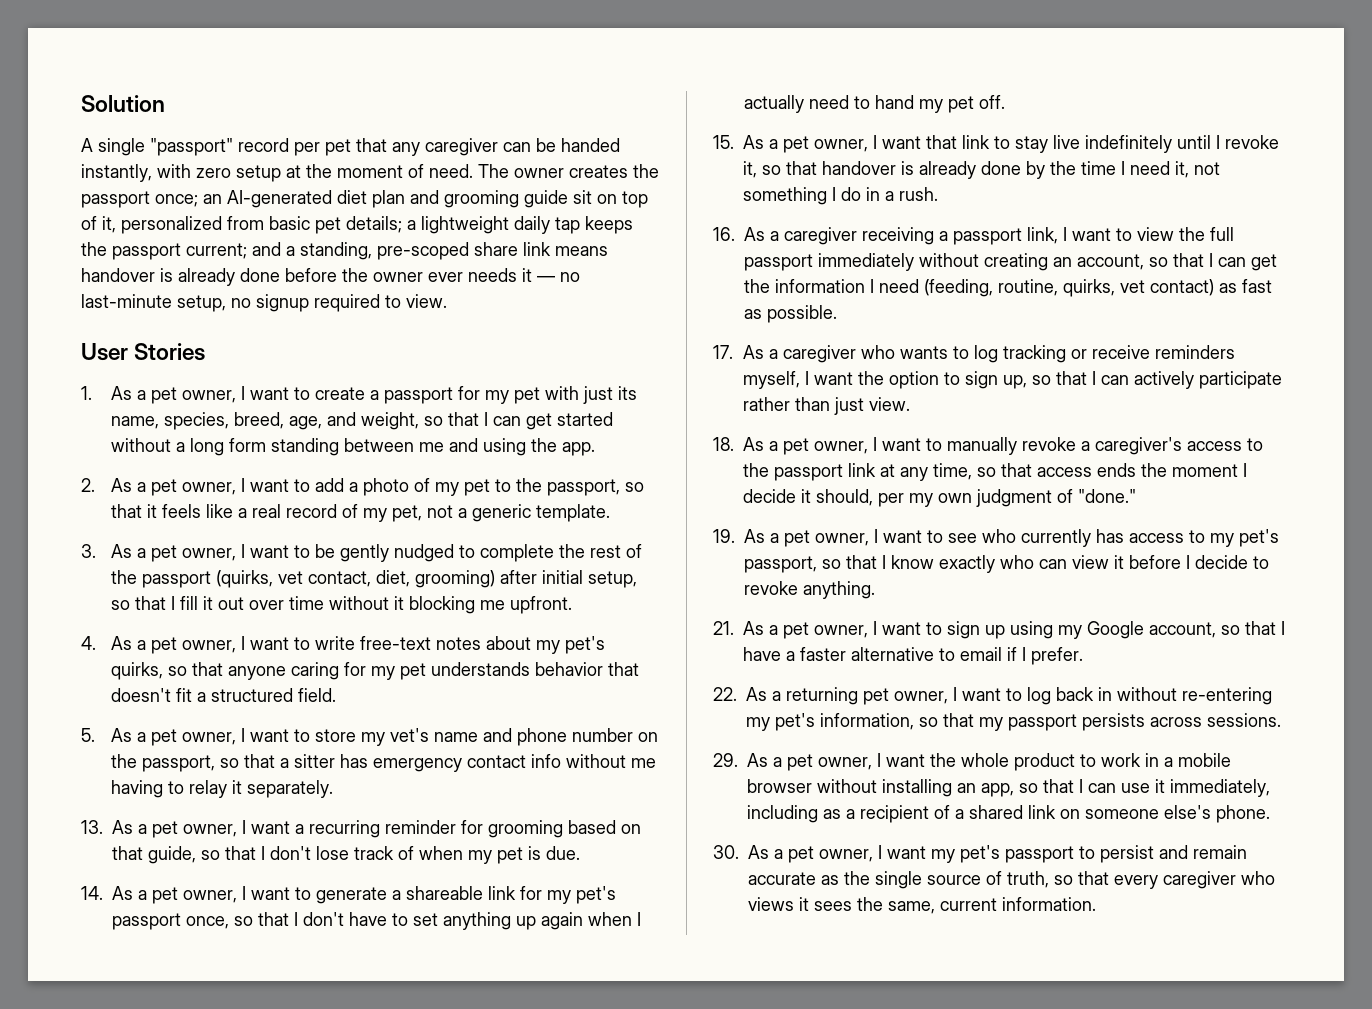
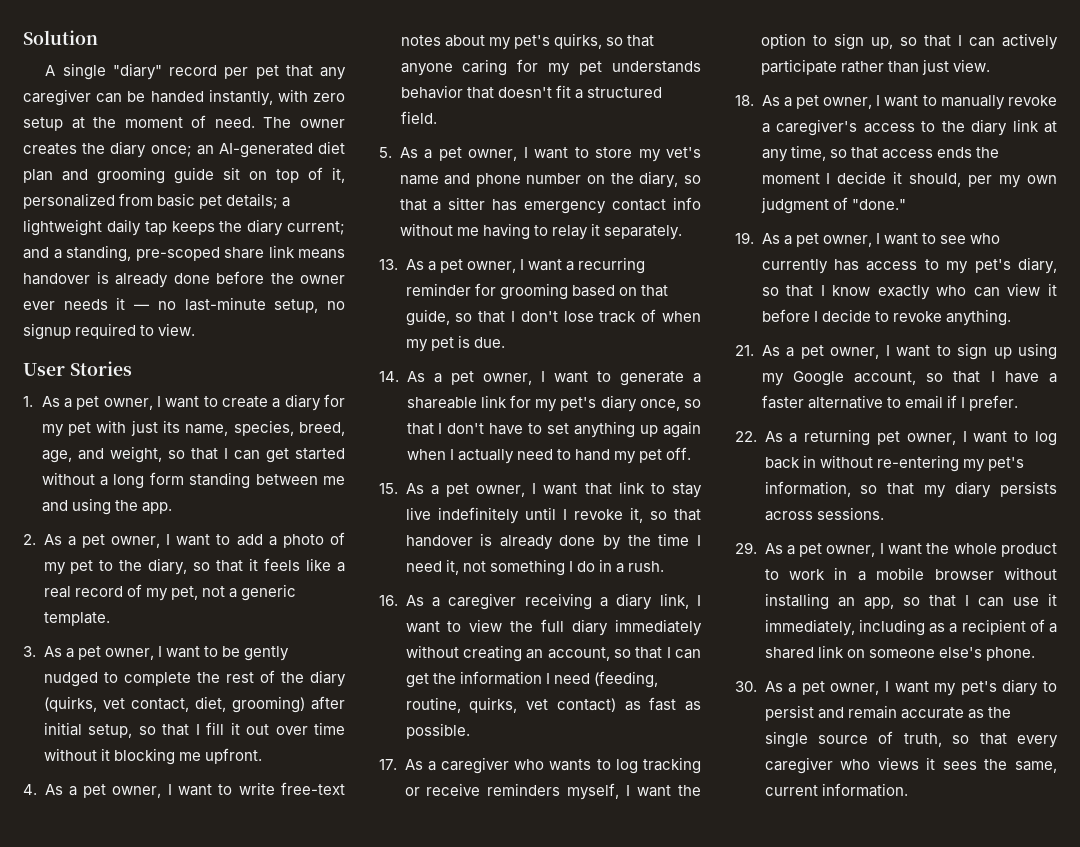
- A single "passport" record per pet that any caregiver can be handed instantly, with zero setup at the moment of need.
+ A single "diary" record per pet that any caregiver can be handed instantly, with zero setup at the moment of need.
- The owner creates the passport once; an AI-generated diet plan and grooming guide sit on top of it, personalized from basic pet details; a lightweight daily tap keeps the passport current; and a standing, pre-scoped share link means handover is already done before the owner ever needs it — no last-minute setup, no signup required to view.
+ The owner creates the diary once; an AI-generated diet plan and grooming guide sit on top of it, personalized from basic pet details; a lightweight daily tap keeps the diary current; and a standing, pre-scoped share link means handover is already done before the owner ever needs it — no last-minute setup, no signup required to view.
- 1. As a pet owner, I want to create a passport for my pet with just its name, species, breed, age, and weight, so that I can get started without a long form standing between me and using the app.
+ 1. As a pet owner, I want to create a diary for my pet with just its name, species, breed, age, and weight, so that I can get started without a long form standing between me and using the app.
- 2. As a pet owner, I want to add a photo of my pet to the passport, so that it feels like a real record of my pet, not a generic template.
+ 2. As a pet owner, I want to add a photo of my pet to the diary, so that it feels like a real record of my pet, not a generic template.
- 3. As a pet owner, I want to be gently nudged to complete the rest of the passport (quirks, vet contact, diet, grooming) after initial setup, so that I fill it out over time without it blocking me upfront.
+ 3. As a pet owner, I want to be gently nudged to complete the rest of the diary (quirks, vet contact, diet, grooming) after initial setup, so that I fill it out over time without it blocking me upfront.
- 5. As a pet owner, I want to store my vet's name and phone number on the passport, so that a sitter has emergency contact info without me having to relay it separately.
+ 5. As a pet owner, I want to store my vet's name and phone number on the diary, so that a sitter has emergency contact info without me having to relay it separately.
- 14. As a pet owner, I want to generate a shareable link for my pet's passport once, so that I don't have to set anything up again when I actually need to hand my pet off.
+ 14. As a pet owner, I want to generate a shareable link for my pet's diary once, so that I don't have to set anything up again when I actually need to hand my pet off.
- 16. As a caregiver receiving a passport link, I want to view the full passport immediately without creating an account, so that I can get the information I need (feeding, routine, quirks, vet contact) as fast as possible.
+ 16. As a caregiver receiving a diary link, I want to view the full diary immediately without creating an account, so that I can get the information I need (feeding, routine, quirks, vet contact) as fast as possible.
- 18. As a pet owner, I want to manually revoke a caregiver's access to the passport link at any time, so that access ends the moment I decide it should, per my own judgment of "done."
+ 18. As a pet owner, I want to manually revoke a caregiver's access to the diary link at any time, so that access ends the moment I decide it should, per my own judgment of "done."
- 19. As a pet owner, I want to see who currently has access to my pet's passport, so that I know exactly who can view it before I decide to revoke anything.
+ 19. As a pet owner, I want to see who currently has access to my pet's diary, so that I know exactly who can view it before I decide to revoke anything.
- 22. As a returning pet owner, I want to log back in without re-entering my pet's information, so that my passport persists across sessions.
+ 22. As a returning pet owner, I want to log back in without re-entering my pet's information, so that my diary persists across sessions.
- 30. As a pet owner, I want my pet's passport to persist and remain accurate as the single source of truth, so that every caregiver who views it sees the same, current information.
+ 30. As a pet owner, I want my pet's diary to persist and remain accurate as the single source of truth, so that every caregiver who views it sees the same, current information.

